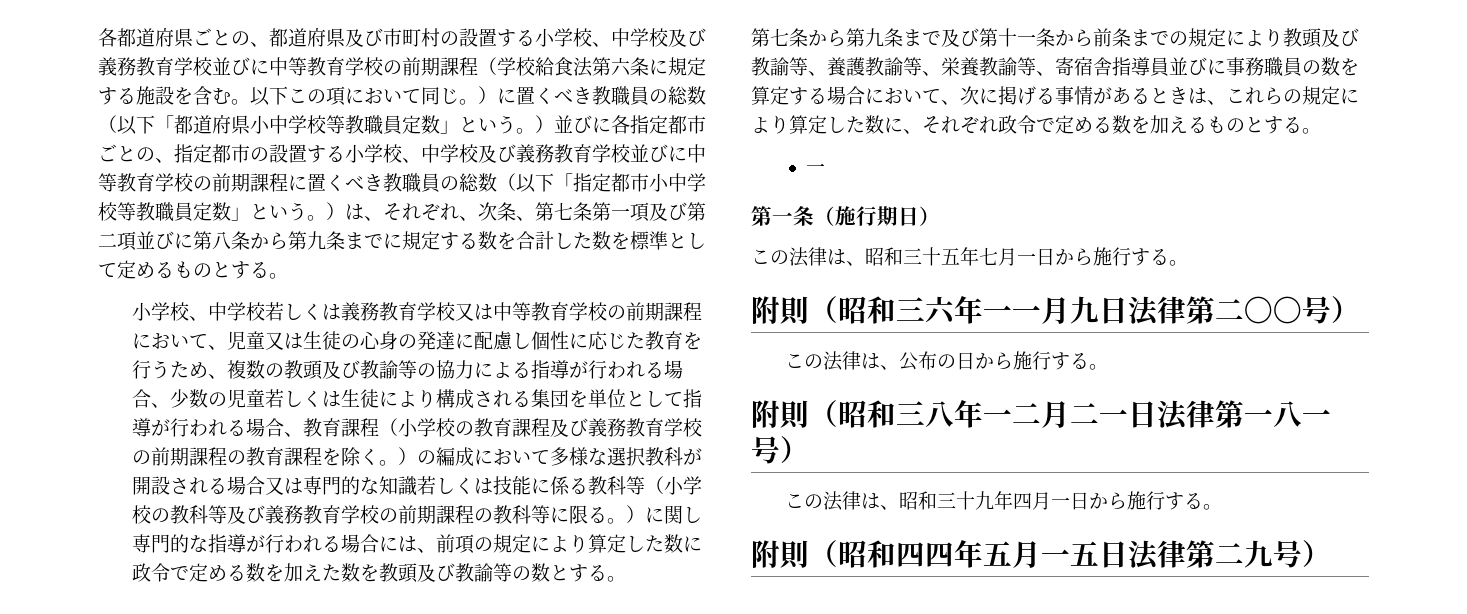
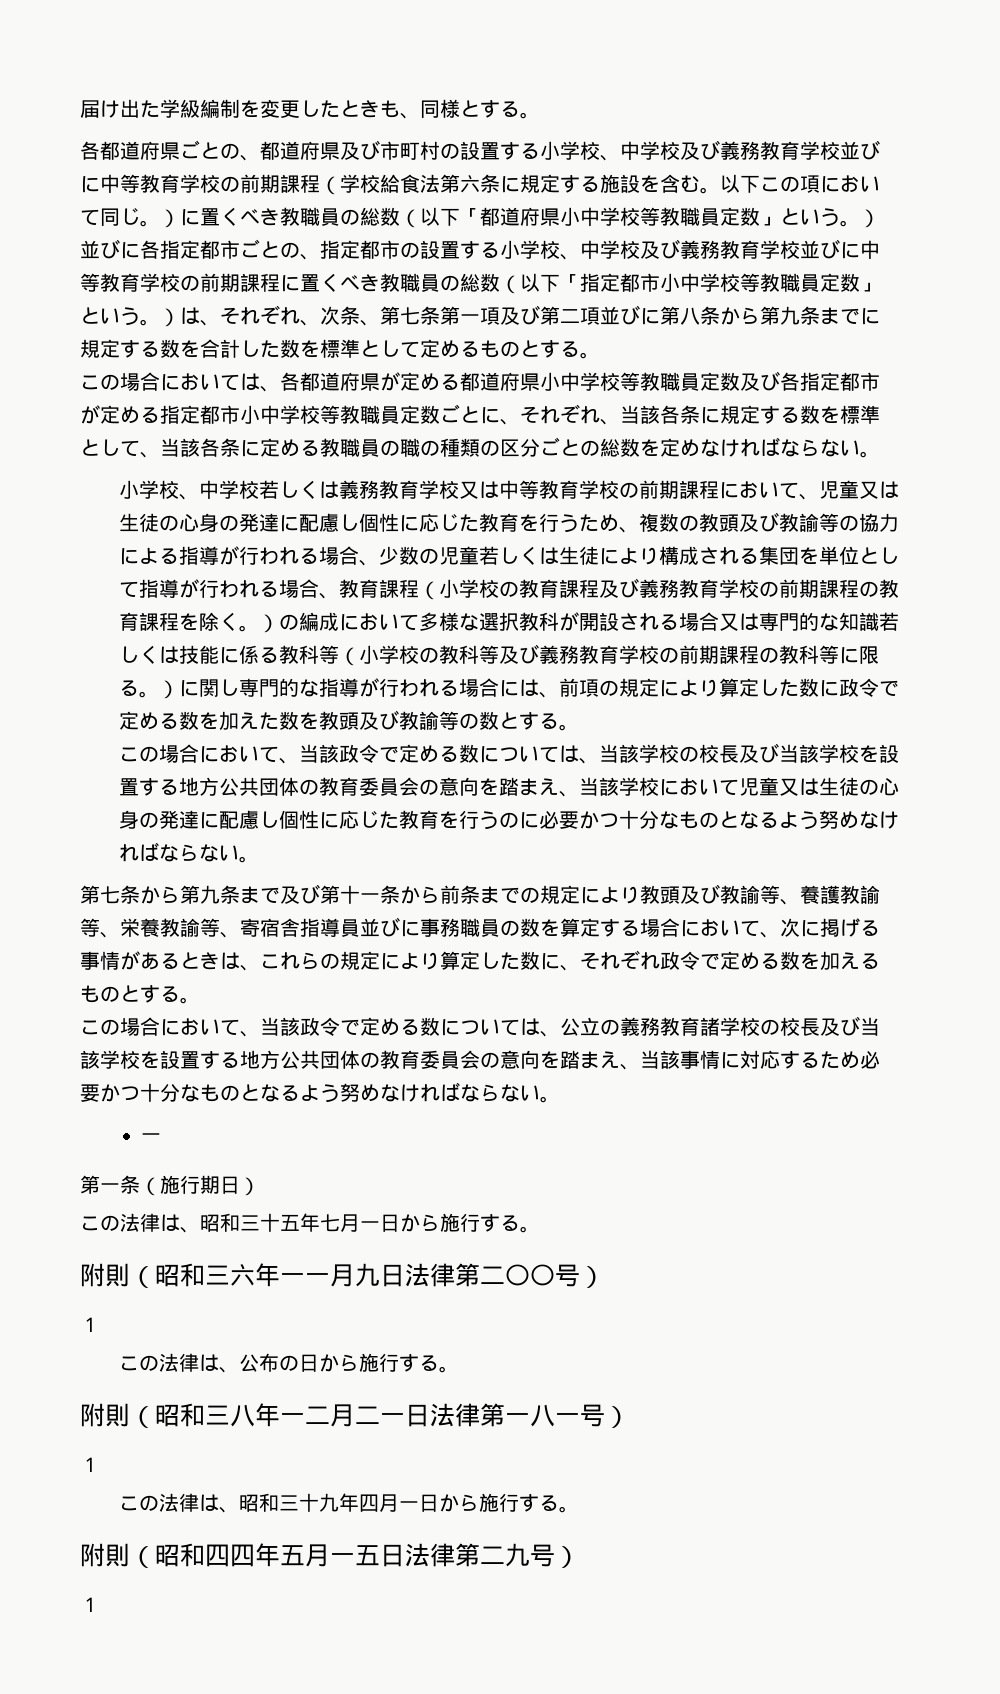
+ 届け出た学級編制を変更したときも、同様とする。
+ この場合においては、各都道府県が定める都道府県小中学校等教職員定数及び各指定都市が定める指定都市小中学校等教職員定数ごとに、それぞれ、当該各条に規定する数を標準として、当該各条に定める教職員の職の種類の区分ごとの総数を定めなければならない。
+ この場合において、当該政令で定める数については、当該学校の校長及び当該学校を設置する地方公共団体の教育委員会の意向を踏まえ、当該学校において児童又は生徒の心身の発達に配慮し個性に応じた教育を行うのに必要かつ十分なものとなるよう努めなければならない。
+ この場合において、当該政令で定める数については、公立の義務教育諸学校の校長及び当該学校を設置する地方公共団体の教育委員会の意向を踏まえ、当該事情に対応するため必要かつ十分なものとなるよう努めなければならない。
  附則（昭和三六年一一月九日法律第二〇〇号）
+ １
  附則（昭和三八年一二月二一日法律第一八一号）
+ １
  附則（昭和四四年五月一五日法律第二九号）
+ １

